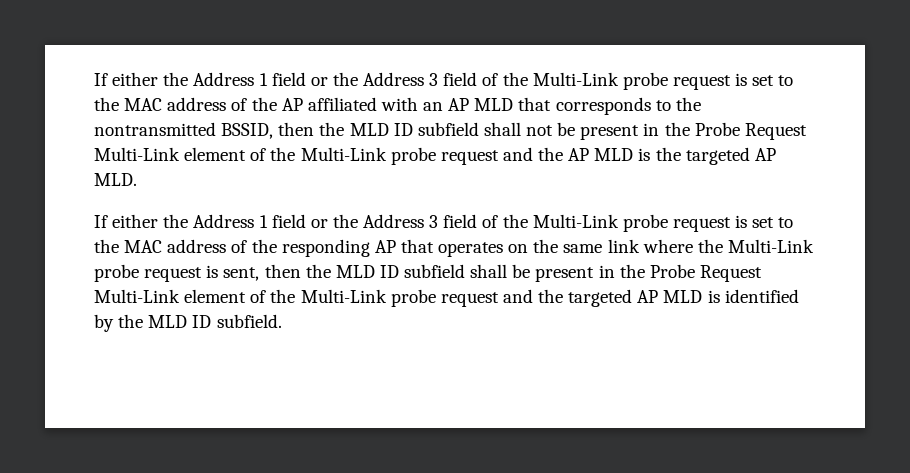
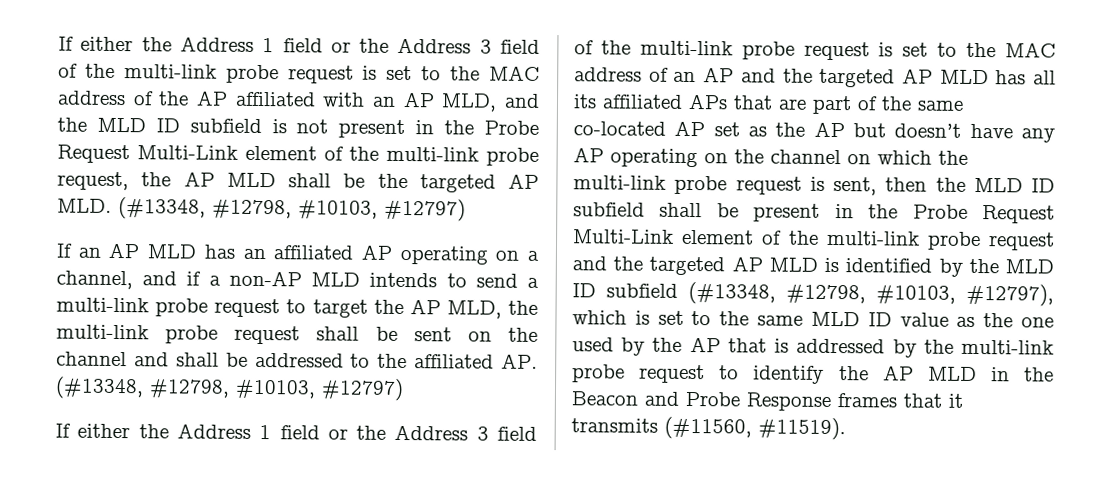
- If either the Address 1 field or the Address 3 field of the Multi-Link probe request is set to the MAC address of the AP affiliated with an AP MLD that corresponds to the nontransmitted BSSID, then the MLD ID subfield shall not be present in the Probe Request Multi-Link element of the Multi-Link probe request and the AP MLD is the targeted AP MLD.
+ If either the Address 1 field or the Address 3 field of the multi-link probe request is set to the MAC address of the AP affiliated with an AP MLD, and the MLD ID subfield is not present in the Probe Request Multi-Link element of the multi-link probe request, the AP MLD shall be the targeted AP MLD. (#13348, #12798, #10103, #12797)
+ If an AP MLD has an affiliated AP operating on a channel, and if a non-AP MLD intends to send a multi-link probe request to target the AP MLD, the multi-link probe request shall be sent on the channel and shall be addressed to the affiliated AP. (#13348, #12798, #10103, #12797)
- If either the Address 1 field or the Address 3 field of the Multi-Link probe request is set to the MAC address of the responding AP that operates on the same link where the Multi-Link probe request is sent, then the MLD ID subfield shall be present in the Probe Request Multi-Link element of the Multi-Link probe request and the targeted AP MLD is identified by the MLD ID subfield.
+ If either the Address 1 field or the Address 3 field of the multi-link probe request is set to the MAC address of an AP and the targeted AP MLD has all its affiliated APs that are part of the same co-located AP set as the AP but doesn’t have any AP operating on the channel on which the multi-link probe request is sent, then the MLD ID subfield shall be present in the Probe Request Multi-Link element of the multi-link probe request and the targeted AP MLD is identified by the MLD ID subfield (#13348, #12798, #10103, #12797), which is set to the same MLD ID value as the one used by the AP that is addressed by the multi-link probe request to identify the AP MLD in the Beacon and Probe Response frames that it transmits (#11560, #11519).

